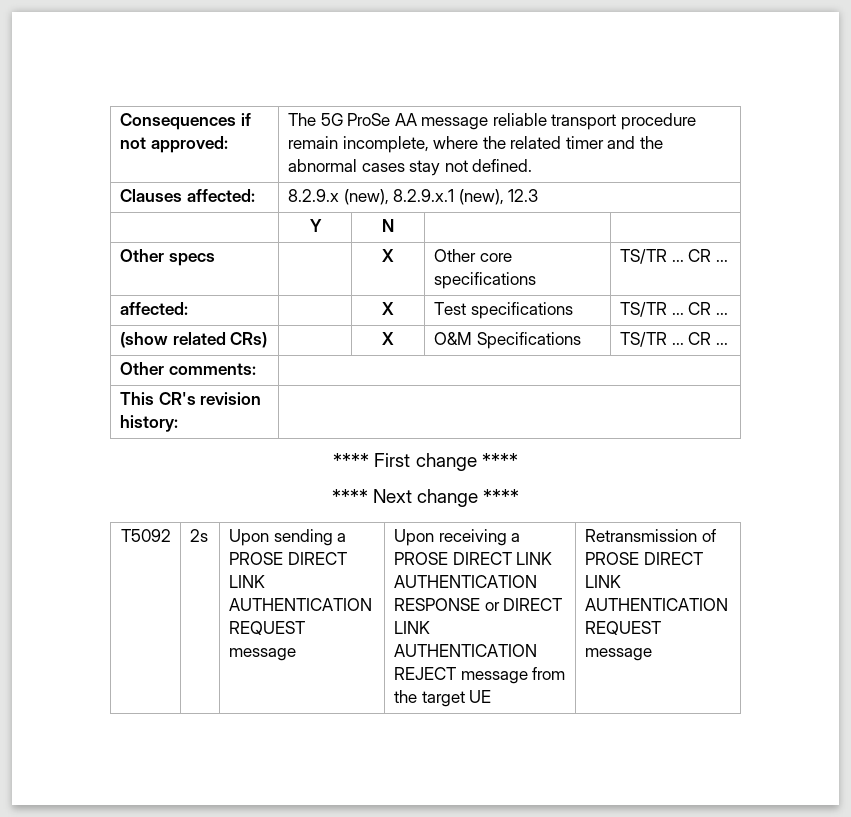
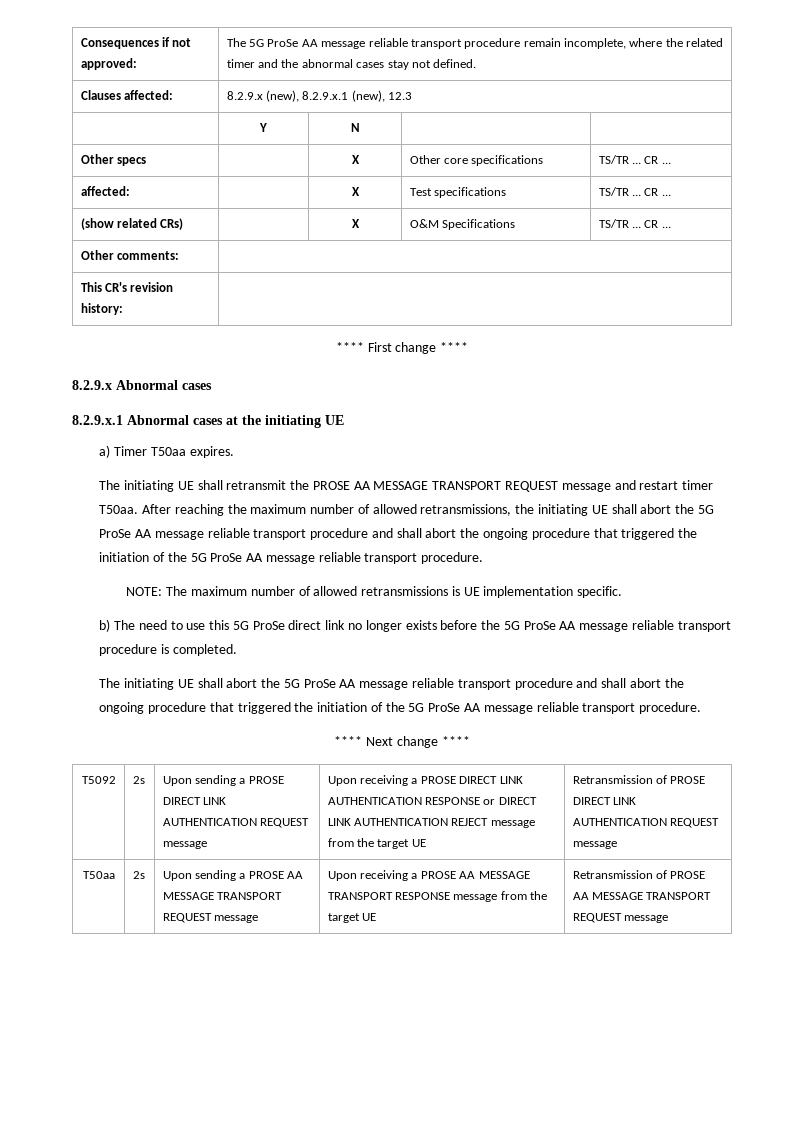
+ 8.2.9.x Abnormal cases
+ 8.2.9.x.1 Abnormal cases at the initiating UE
+ a) Timer T50aa expires.
+ The initiating UE shall retransmit the PROSE AA MESSAGE TRANSPORT REQUEST message and restart timer T50aa. After reaching the maximum number of allowed retransmissions, the initiating UE shall abort the 5G ProSe AA message reliable transport procedure and shall abort the ongoing procedure that triggered the initiation of the 5G ProSe AA message reliable transport procedure.
+ NOTE: The maximum number of allowed retransmissions is UE implementation specific.
+ b) The need to use this 5G ProSe direct link no longer exists before the 5G ProSe AA message reliable transport procedure is completed.
+ The initiating UE shall abort the 5G ProSe AA message reliable transport procedure and shall abort the ongoing procedure that triggered the initiation of the 5G ProSe AA message reliable transport procedure.
+ T50aa | 2s | Upon sending a PROSE AA MESSAGE TRANSPORT REQUEST message | Upon receiving a PROSE AA MESSAGE TRANSPORT RESPONSE message from the target UE | Retransmission of PROSE AA MESSAGE TRANSPORT REQUEST message

